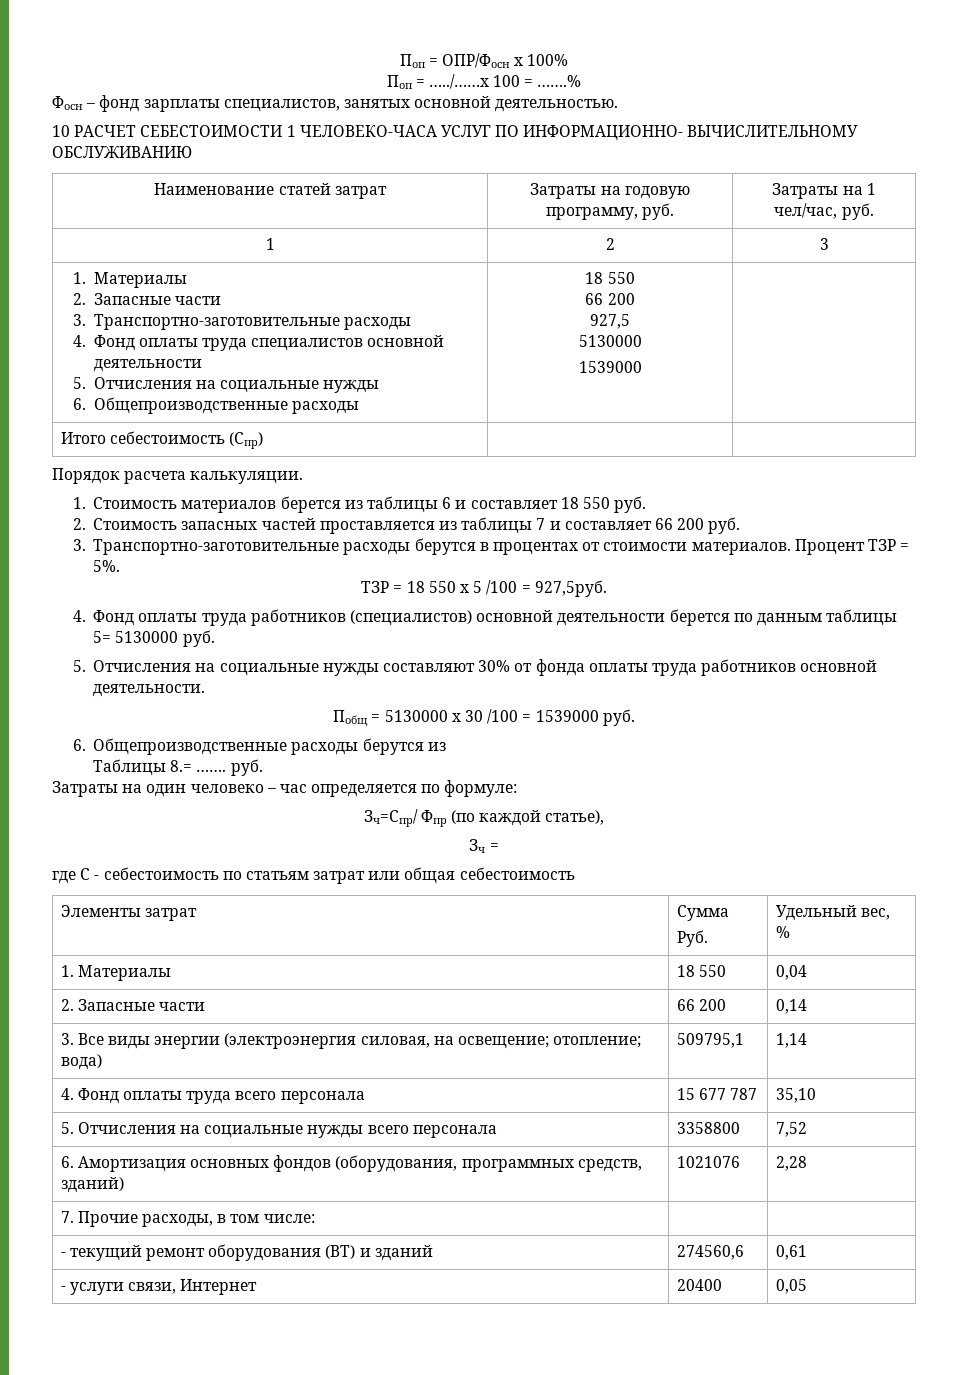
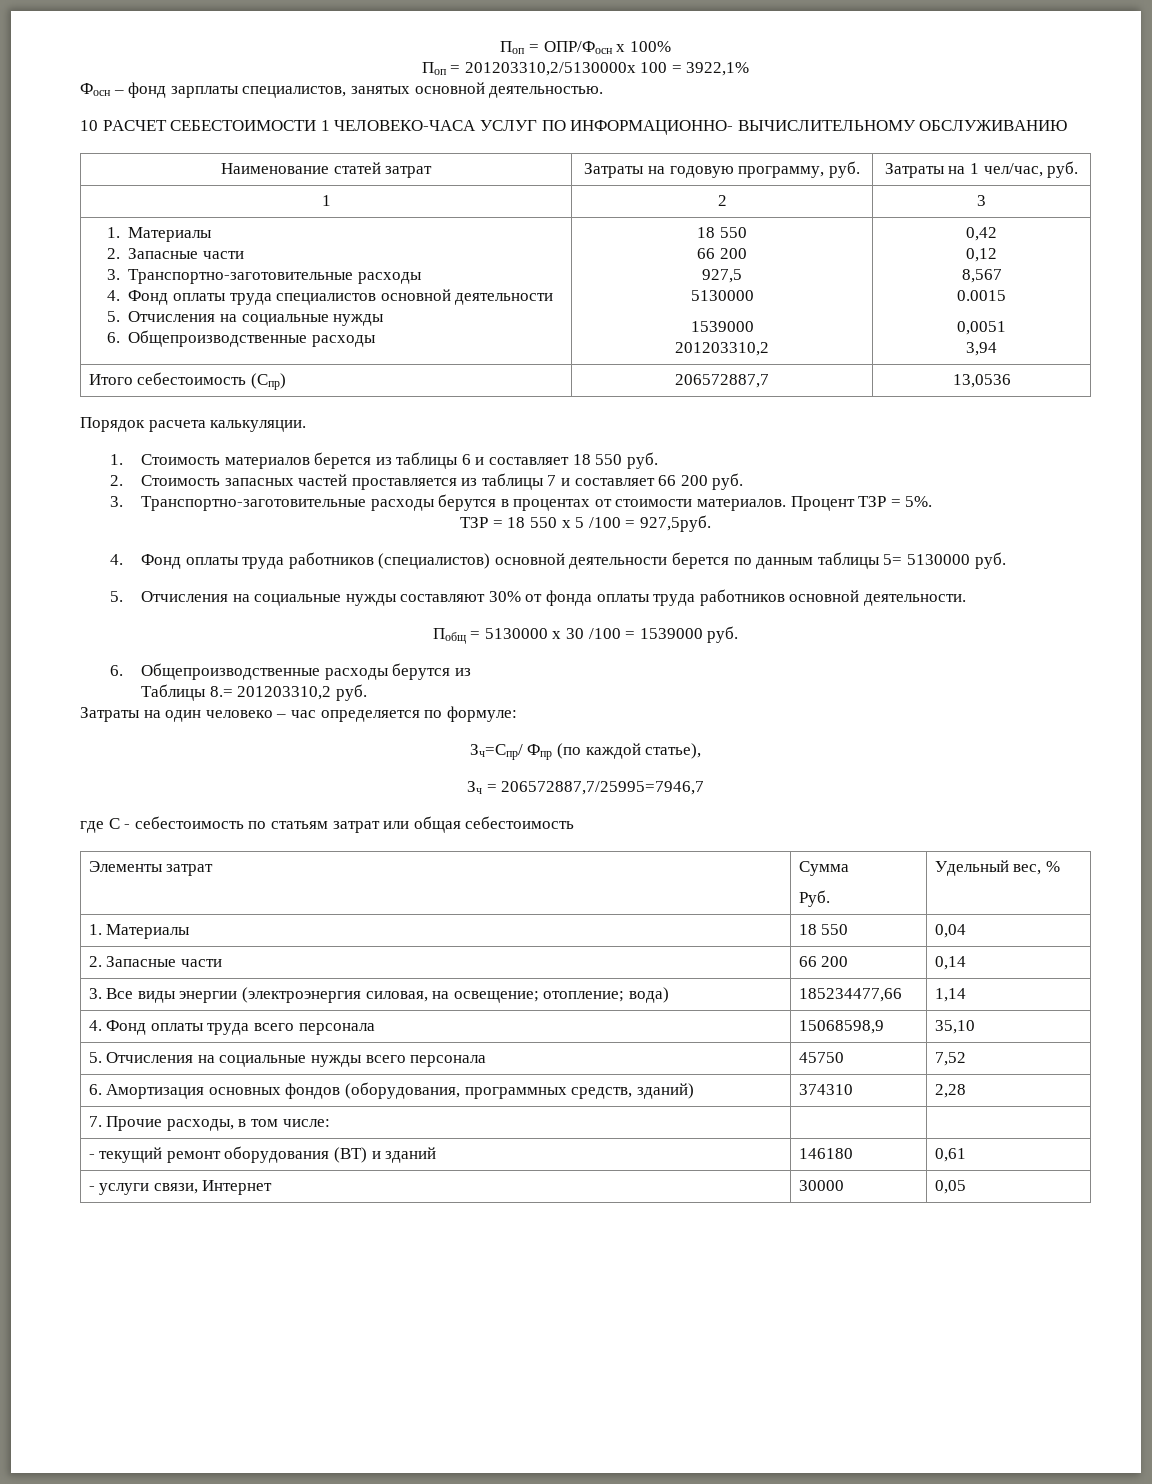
- Поп = …../……х 100 = …….%
+ Поп = 201203310,2/5130000х 100 = 3922,1%
  1 | 2 | 3
  1. Материалы
  2. Запасные части
  3. Транспортно-заготовительные расходы
  4. Фонд оплаты труда специалистов основной деятельности
  5. Отчисления на социальные нужды
  6. Общепроизводственные расходы | 18 550
  66 200
  927,5
  5130000
- 1539000 |
+ 1539000
+ 201203310,2 | 0,42
+ 0,12
+ 8,567
+ 0.0015
+ 0,0051
+ 3,94
- Итого себестоимость (Спр) | |
+ Итого себестоимость (Спр) | 206572887,7 | 13,0536
- Таблицы 8.= ……. руб.
+ Таблицы 8.= 201203310,2 руб.
- Зч =
+ Зч = 206572887,7/25995=7946,7
- 3. Все виды энергии (электроэнергия силовая, на освещение; отопление; вода) | 509795,1 | 1,14
+ 3. Все виды энергии (электроэнергия силовая, на освещение; отопление; вода) | 185234477,66 | 1,14
- 4. Фонд оплаты труда всего персонала | 15 677 787 | 35,10
+ 4. Фонд оплаты труда всего персонала | 15068598,9 | 35,10
- 5. Отчисления на социальные нужды всего персонала | 3358800 | 7,52
+ 5. Отчисления на социальные нужды всего персонала | 45750 | 7,52
- 6. Амортизация основных фондов (оборудования, программных средств, зданий) | 1021076 | 2,28
+ 6. Амортизация основных фондов (оборудования, программных средств, зданий) | 374310 | 2,28
- - текущий ремонт оборудования (ВТ) и зданий | 274560,6 | 0,61
+ - текущий ремонт оборудования (ВТ) и зданий | 146180 | 0,61
- - услуги связи, Интернет | 20400 | 0,05
+ - услуги связи, Интернет | 30000 | 0,05

